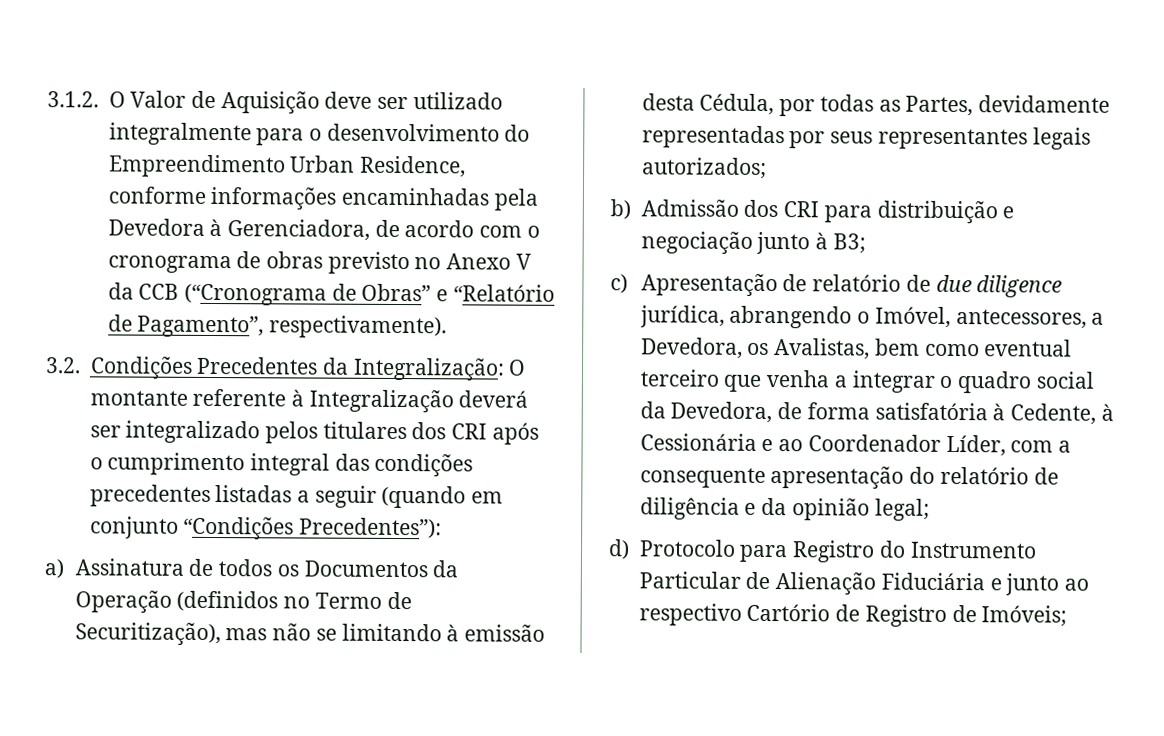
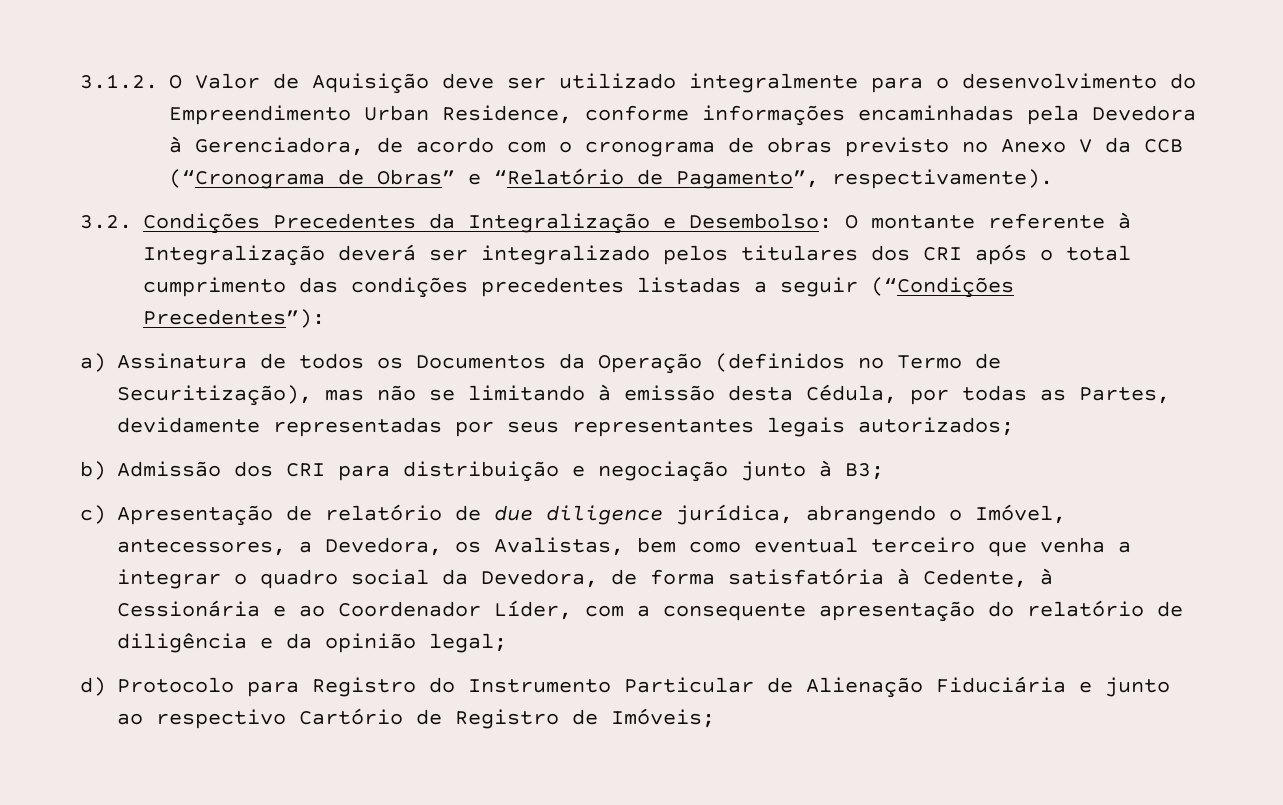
- 3.2. Condições Precedentes da Integralização: O montante referente à Integralização deverá ser integralizado pelos titulares dos CRI após o cumprimento integral das condições precedentes listadas a seguir (quando em conjunto “Condições Precedentes”):
+ 3.2. Condições Precedentes da Integralização e Desembolso: O montante referente à Integralização deverá ser integralizado pelos titulares dos CRI após o total cumprimento das condições precedentes listadas a seguir (“Condições Precedentes”):

